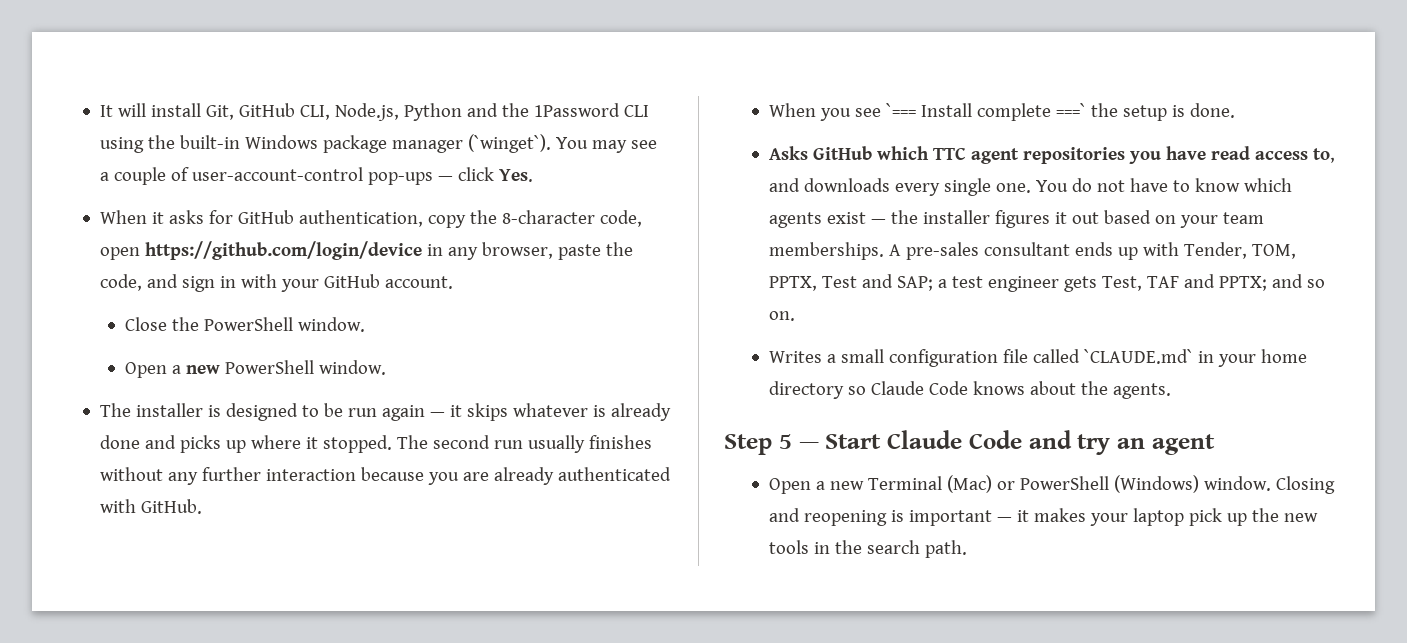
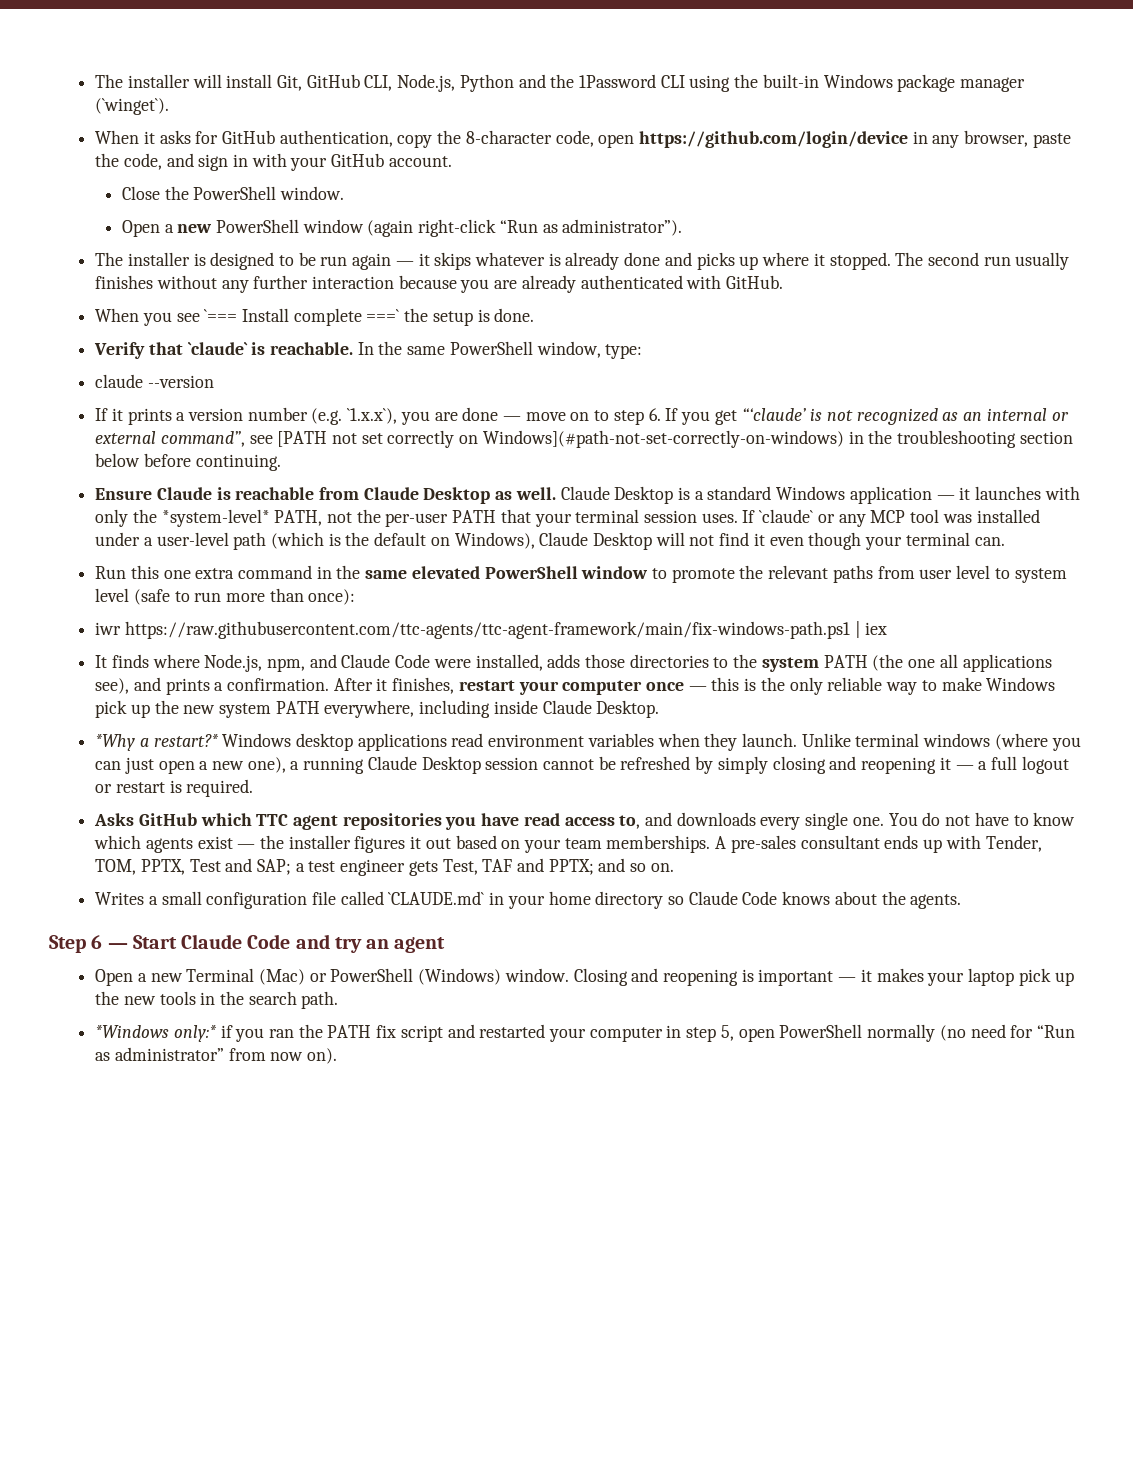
- It will install Git, GitHub CLI, Node.js, Python and the 1Password CLI using the built-in Windows package manager (`winget`). You may see a couple of user-account-control pop-ups — click Yes.
+ The installer will install Git, GitHub CLI, Node.js, Python and the 1Password CLI using the built-in Windows package manager (`winget`).
- Open a new PowerShell window.
+ Open a new PowerShell window (again right-click “Run as administrator”).
+ Verify that `claude` is reachable. In the same PowerShell window, type:
+ claude --version
+ If it prints a version number (e.g. `1.x.x`), you are done — move on to step 6. If you get “‘claude’ is not recognized as an internal or external command”, see [PATH not set correctly on Windows](#path-not-set-correctly-on-windows) in the troubleshooting section below before continuing.
+ Ensure Claude is reachable from Claude Desktop as well. Claude Desktop is a standard Windows application — it launches with only the *system-level* PATH, not the per-user PATH that your terminal session uses. If `claude` or any MCP tool was installed under a user-level path (which is the default on Windows), Claude Desktop will not find it even though your terminal can.
+ Run this one extra command in the same elevated PowerShell window to promote the relevant paths from user level to system level (safe to run more than once):
+ iwr https://raw.githubusercontent.com/ttc-agents/ttc-agent-framework/main/fix-windows-path.ps1 | iex
+ It finds where Node.js, npm, and Claude Code were installed, adds those directories to the system PATH (the one all applications see), and prints a confirmation. After it finishes, restart your computer once — this is the only reliable way to make Windows pick up the new system PATH everywhere, including inside Claude Desktop.
+ *Why a restart?* Windows desktop applications read environment variables when they launch. Unlike terminal windows (where you can just open a new one), a running Claude Desktop session cannot be refreshed by simply closing and reopening it — a full logout or restart is required.
- Step 5 — Start Claude Code and try an agent
+ Step 6 — Start Claude Code and try an agent
+ *Windows only:* if you ran the PATH fix script and restarted your computer in step 5, open PowerShell normally (no need for “Run as administrator” from now on).

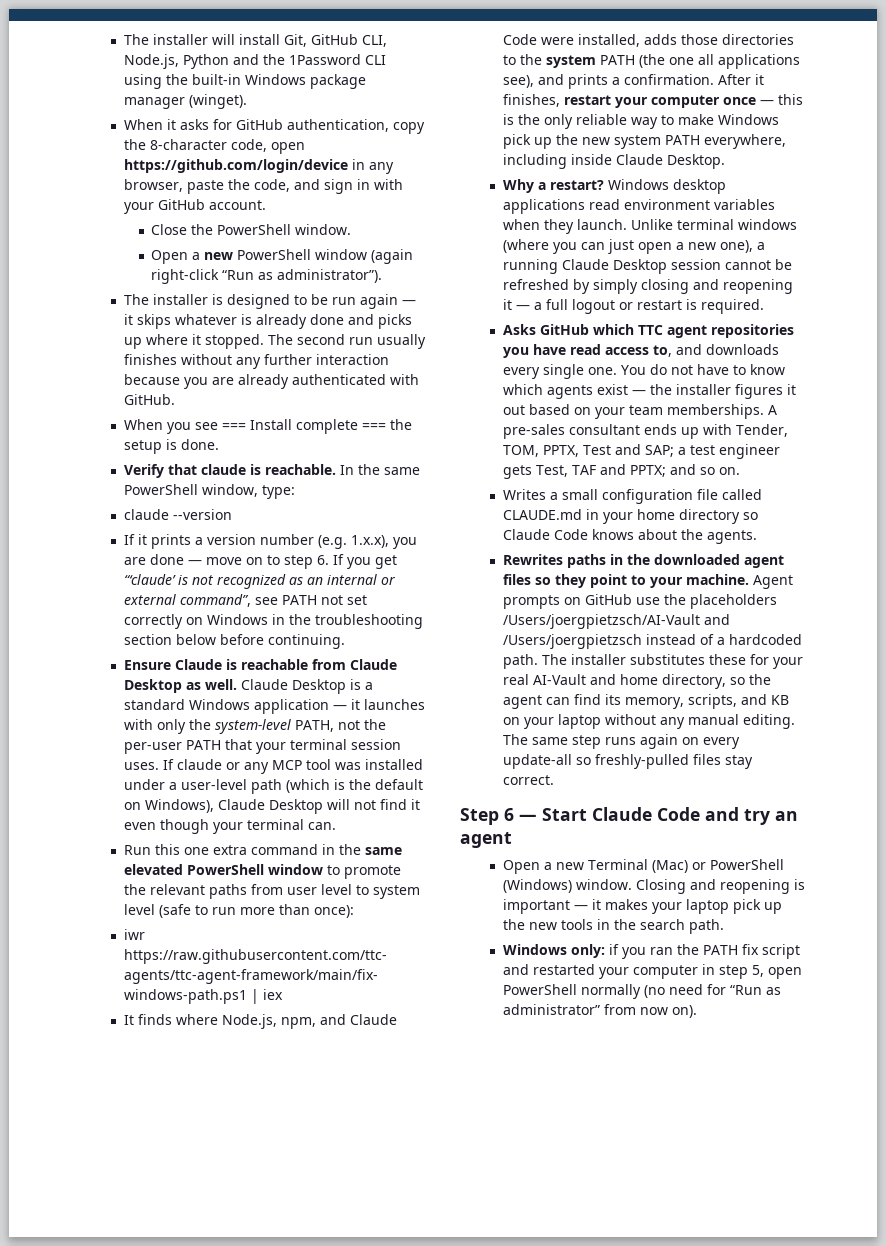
- The installer will install Git, GitHub CLI, Node.js, Python and the 1Password CLI using the built-in Windows package manager (`winget`).
+ The installer will install Git, GitHub CLI, Node.js, Python and the 1Password CLI using the built-in Windows package manager (winget).
- When you see `=== Install complete ===` the setup is done.
+ When you see === Install complete === the setup is done.
- Verify that `claude` is reachable.
+ Verify that claude is reachable.
- If it prints a version number (e.g. `1.x.x`), you are done — move on to step 6. If you get “‘claude’ is not recognized as an internal or external command”, see [PATH not set correctly on Windows](#path-not-set-correctly-on-windows) in the troubleshooting section below before continuing.
+ If it prints a version number (e.g. 1.x.x), you are done — move on to step 6. If you get “‘claude’ is not recognized as an internal or external command”, see PATH not set correctly on Windows in the troubleshooting section below before continuing.
- Claude Desktop is a standard Windows application — it launches with only the *system-level* PATH, not the per-user PATH that your terminal session uses.
+ Claude Desktop is a standard Windows application — it launches with only the system-level PATH, not the per-user PATH that your terminal session uses.
- If `claude` or any MCP tool was installed under a user-level path (which is the default on Windows), Claude Desktop will not find it even though your terminal can.
+ If claude or any MCP tool was installed under a user-level path (which is the default on Windows), Claude Desktop will not find it even though your terminal can.
- *Why a restart?* Windows desktop applications read environment variables when they launch.
+ Why a restart? Windows desktop applications read environment variables when they launch.
- Writes a small configuration file called `CLAUDE.md` in your home directory so Claude Code knows about the agents.
+ Writes a small configuration file called CLAUDE.md in your home directory so Claude Code knows about the agents.
+ Rewrites paths in the downloaded agent files so they point to your machine. Agent prompts on GitHub use the placeholders /Users/joergpietzsch/AI-Vault and /Users/joergpietzsch instead of a hardcoded path. The installer substitutes these for your real AI-Vault and home directory, so the agent can find its memory, scripts, and KB on your laptop without any manual editing. The same step runs again on every update-all so freshly-pulled files stay correct.
- *Windows only:* if you ran the PATH fix script and restarted your computer in step 5, open PowerShell normally (no need for “Run as administrator” from now on).
+ Windows only: if you ran the PATH fix script and restarted your computer in step 5, open PowerShell normally (no need for “Run as administrator” from now on).

